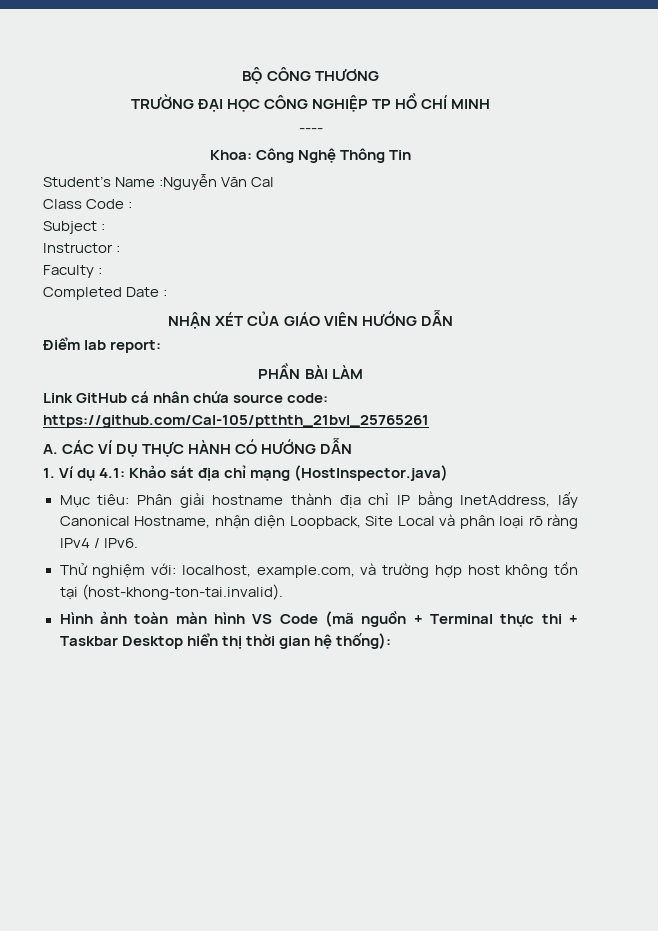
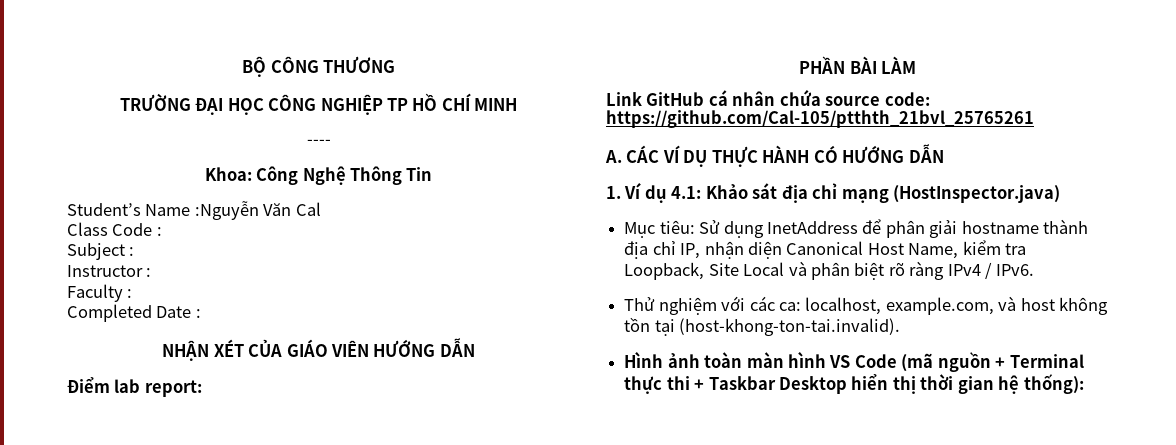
- Mục tiêu: Phân giải hostname thành địa chỉ IP bằng InetAddress, lấy Canonical Hostname, nhận diện Loopback, Site Local và phân loại rõ ràng IPv4 / IPv6.
+ Mục tiêu: Sử dụng InetAddress để phân giải hostname thành địa chỉ IP, nhận diện Canonical Host Name, kiểm tra Loopback, Site Local và phân biệt rõ ràng IPv4 / IPv6.
- Thử nghiệm với: localhost, example.com, và trường hợp host không tồn tại (host-khong-ton-tai.invalid).
+ Thử nghiệm với các ca: localhost, example.com, và host không tồn tại (host-khong-ton-tai.invalid).

